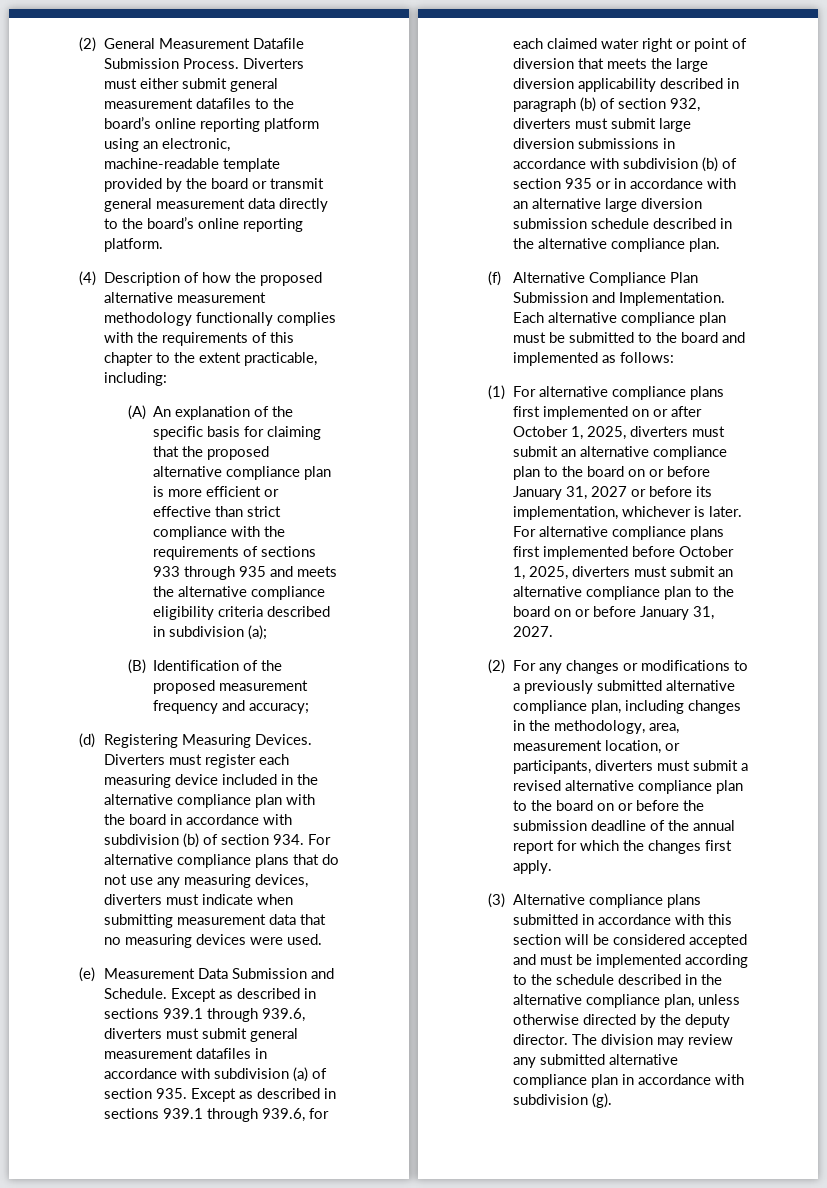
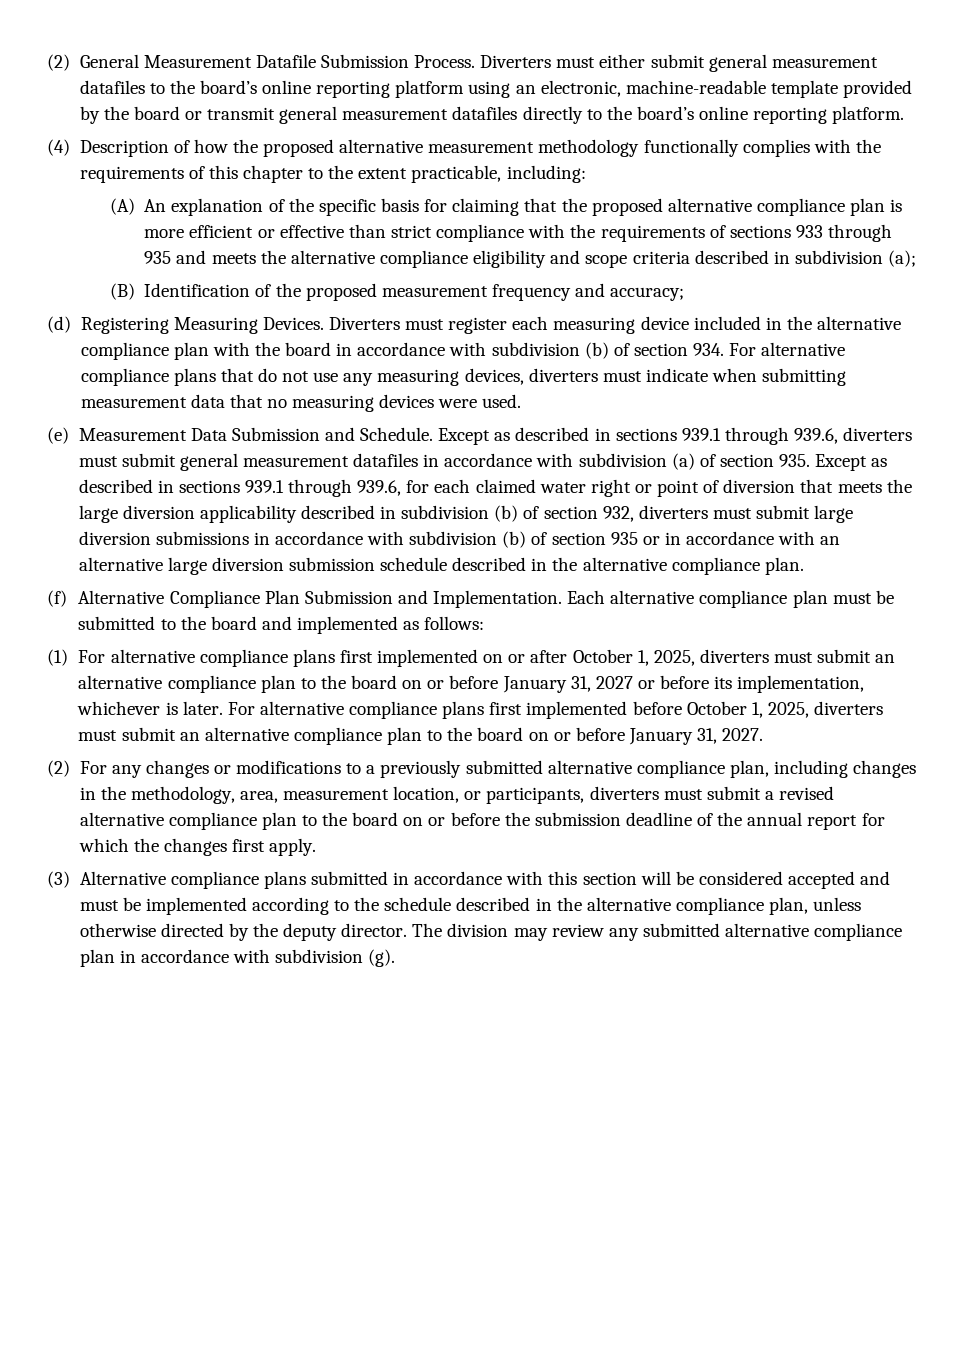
- Diverters must either submit general measurement datafiles to the board’s online reporting platform using an electronic, machine-readable template provided by the board or transmit general measurement data directly to the board’s online reporting platform.
+ Diverters must either submit general measurement datafiles to the board’s online reporting platform using an electronic, machine-readable template provided by the board or transmit general measurement datafiles directly to the board’s online reporting platform.
- (A) An explanation of the specific basis for claiming that the proposed alternative compliance plan is more efficient or effective than strict compliance with the requirements of sections 933 through 935 and meets the alternative compliance eligibility criteria described in subdivision (a);
+ (A) An explanation of the specific basis for claiming that the proposed alternative compliance plan is more efficient or effective than strict compliance with the requirements of sections 933 through 935 and meets the alternative compliance eligibility and scope criteria described in subdivision (a);
- Except as described in sections 939.1 through 939.6, diverters must submit general measurement datafiles in accordance with subdivision (a) of section 935. Except as described in sections 939.1 through 939.6, for each claimed water right or point of diversion that meets the large diversion applicability described in paragraph (b) of section 932, diverters must submit large diversion submissions in accordance with subdivision (b) of section 935 or in accordance with an alternative large diversion submission schedule described in the alternative compliance plan.
+ Except as described in sections 939.1 through 939.6, diverters must submit general measurement datafiles in accordance with subdivision (a) of section 935. Except as described in sections 939.1 through 939.6, for each claimed water right or point of diversion that meets the large diversion applicability described in subdivision (b) of section 932, diverters must submit large diversion submissions in accordance with subdivision (b) of section 935 or in accordance with an alternative large diversion submission schedule described in the alternative compliance plan.

